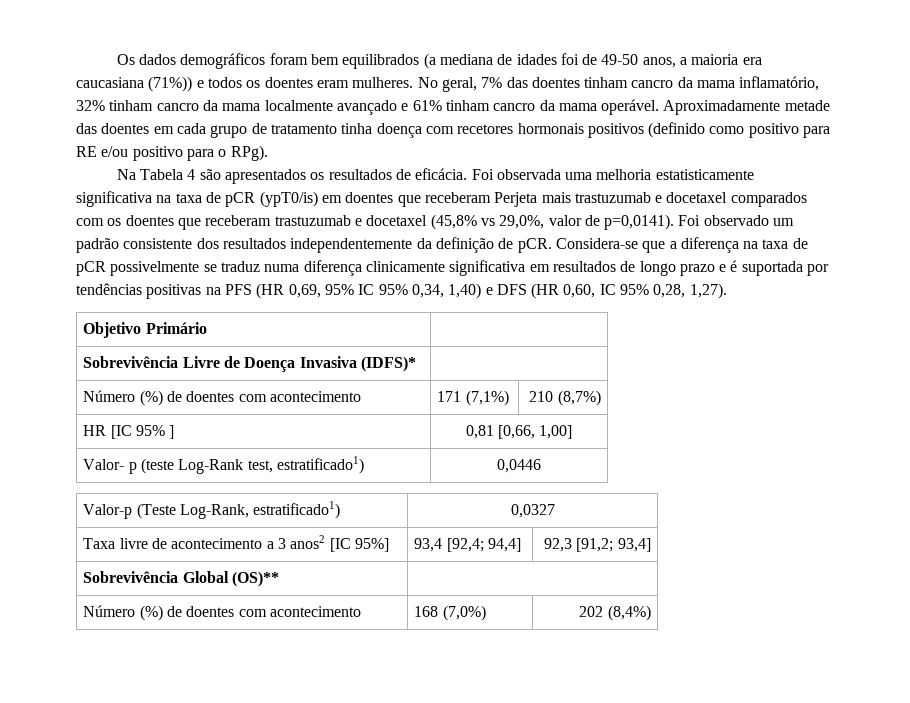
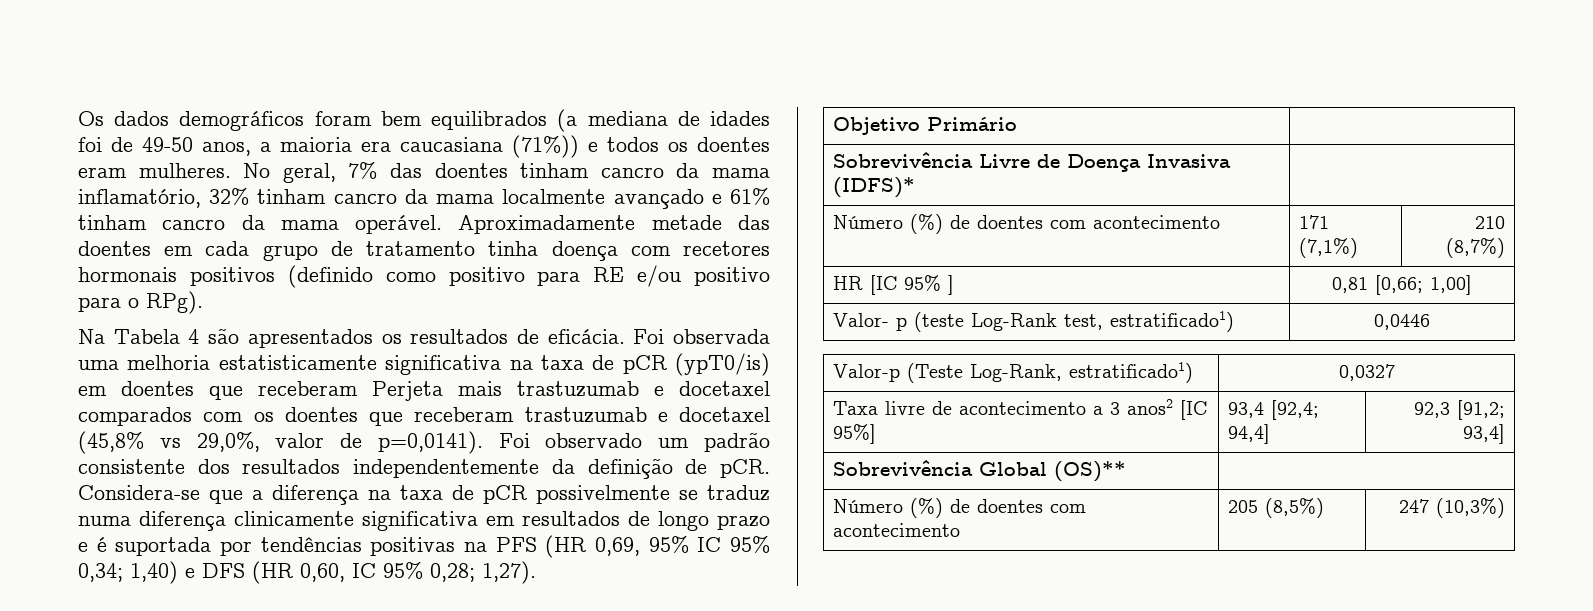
- Considera-se que a diferença na taxa de pCR possivelmente se traduz numa diferença clinicamente significativa em resultados de longo prazo e é suportada por tendências positivas na PFS (HR 0,69, 95% IC 95% 0,34, 1,40) e DFS (HR 0,60, IC 95% 0,28, 1,27).
+ Considera-se que a diferença na taxa de pCR possivelmente se traduz numa diferença clinicamente significativa em resultados de longo prazo e é suportada por tendências positivas na PFS (HR 0,69, 95% IC 95% 0,34; 1,40) e DFS (HR 0,60, IC 95% 0,28; 1,27).
- HR [IC 95% ] | 0,81 [0,66, 1,00]
+ HR [IC 95% ] | 0,81 [0,66; 1,00]
- Número (%) de doentes com acontecimento | 168 (7,0%) | 202 (8,4%)
+ Número (%) de doentes com acontecimento | 205 (8,5%) | 247 (10,3%)

